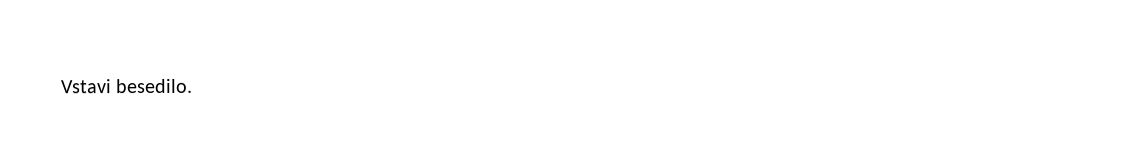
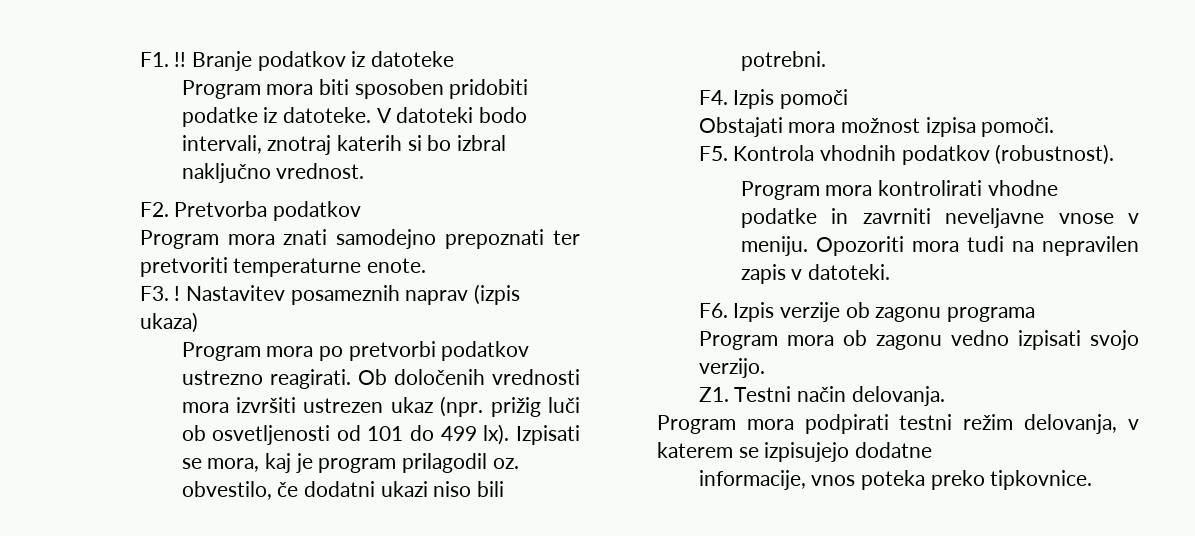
- Vstavi besedilo.
+ F1. !! Branje podatkov iz datoteke
+ Program mora biti sposoben pridobiti podatke iz datoteke. V datoteki bodo intervali, znotraj katerih si bo izbral naključno vrednost.
+ F2. Pretvorba podatkov
+ Program mora znati samodejno prepoznati ter pretvoriti temperaturne enote.
+ F3. ! Nastavitev posameznih naprav (izpis ukaza)
+ Program mora po pretvorbi podatkov ustrezno reagirati. Ob določenih vrednosti mora izvršiti ustrezen ukaz (npr. prižig luči ob osvetljenosti od 101 do 499 lx). Izpisati se mora, kaj je program prilagodil oz. obvestilo, če dodatni ukazi niso bili potrebni.
+ F4. Izpis pomoči
+ Obstajati mora možnost izpisa pomoči.
+ F5. Kontrola vhodnih podatkov (robustnost).
+ Program mora kontrolirati vhodne podatke in zavrniti neveljavne vnose v meniju. Opozoriti mora tudi na nepravilen zapis v datoteki.
+ F6. Izpis verzije ob zagonu programa
+ Program mora ob zagonu vedno izpisati svojo verzijo.
+ Z1. Testni način delovanja.
+ Program mora podpirati testni režim delovanja, v katerem se izpisujejo dodatne
+ informacije, vnos poteka preko tipkovnice.

